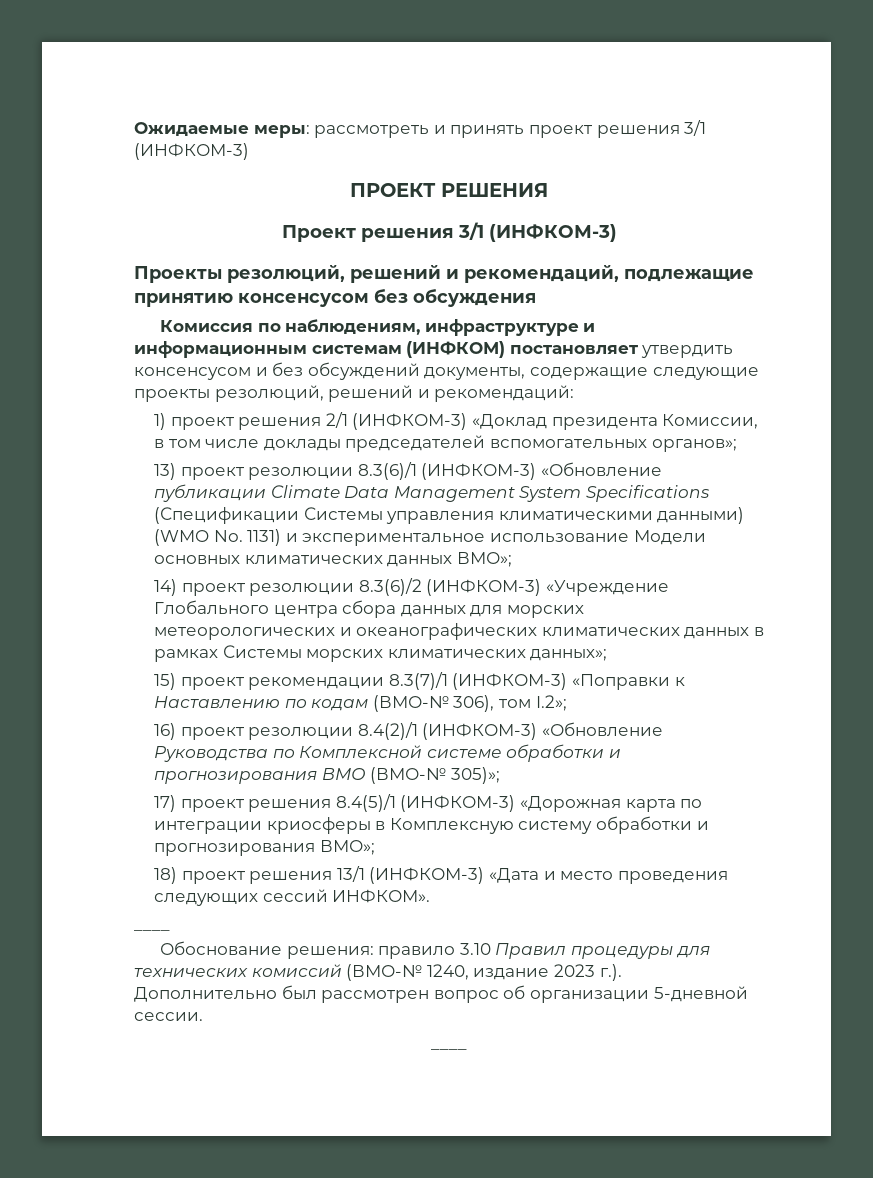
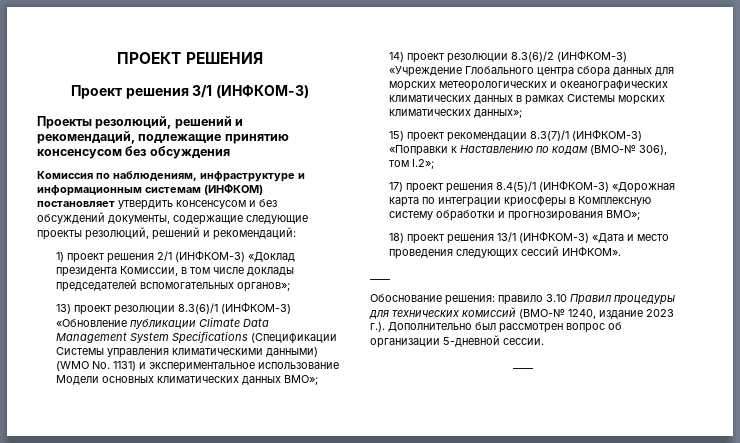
- Ожидаемые меры: рассмотреть и принять проект решения 3/1 (ИНФКОМ-3)
- 16) проект резолюции 8.4(2)/1 (ИНФКОМ-3) «Обновление Руководства по Комплексной системе обработки и прогнозирования ВМО (ВМО-№ 305)»;

